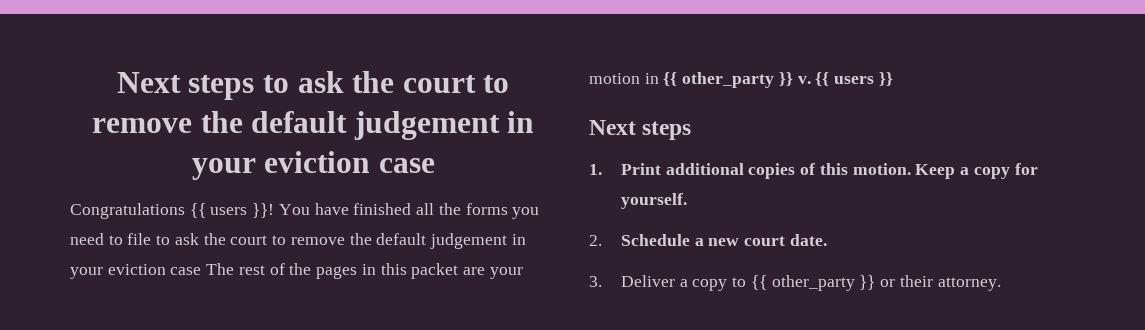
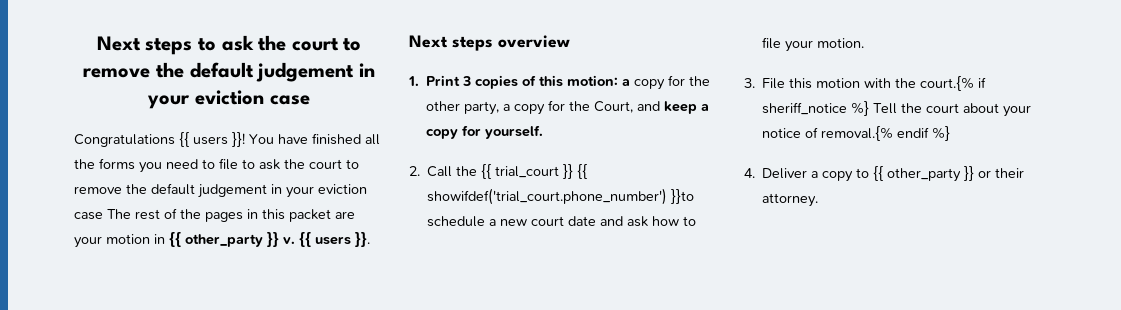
- {{ users }}
- Next steps
+ {{ users }}.
+ Next steps overview
- 1. Print additional copies of this motion. Keep a copy for yourself.
+ 1. Print 3 copies of this motion: a copy for the other party, a copy for the Court, and keep a copy for yourself.
- 2. Schedule a new court date.
- 3. Deliver a copy to {{ other_party }} or their attorney.
+ 2. Call the {{ trial_court }} {{ showifdef('trial_court.phone_number') }}to schedule a new court date and ask how to file your motion.
+ 3. File this motion with the court.{% if sheriff_notice %} Tell the court about your notice of removal.{% endif %}
+ 4. Deliver a copy to {{ other_party }} or their attorney.

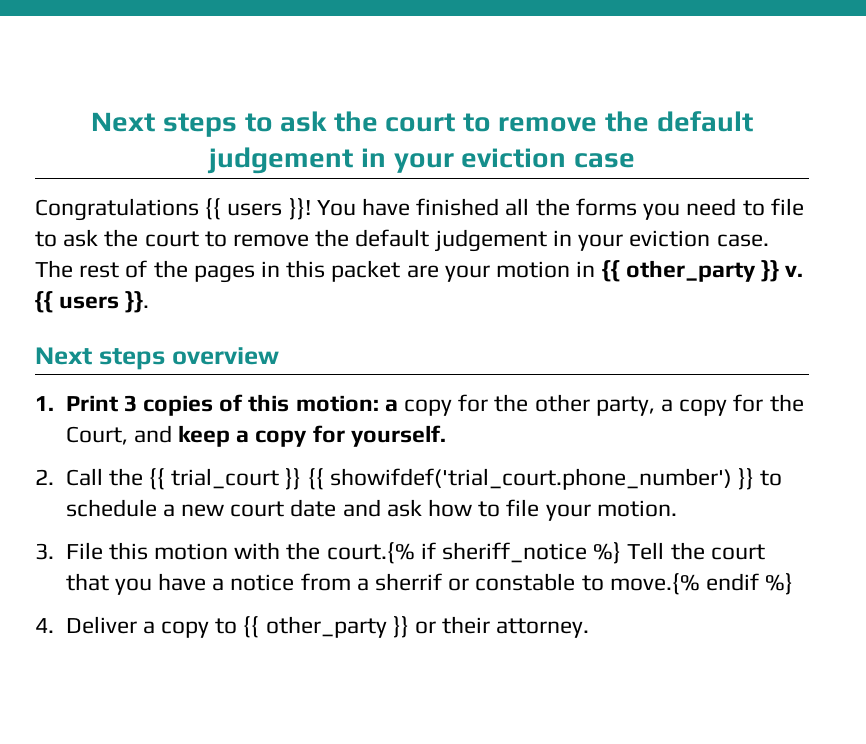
- You have finished all the forms you need to file to ask the court to remove the default judgement in your eviction case The rest of the pages in this packet are your motion in {{ other_party }} v.
+ You have finished all the forms you need to file to ask the court to remove the default judgement in your eviction case. The rest of the pages in this packet are your motion in {{ other_party }} v.
- 2. Call the {{ trial_court }} {{ showifdef('trial_court.phone_number') }}to schedule a new court date and ask how to file your motion.
+ 2. Call the {{ trial_court }} {{ showifdef('trial_court.phone_number') }} to schedule a new court date and ask how to file your motion.
- 3. File this motion with the court.{% if sheriff_notice %} Tell the court about your notice of removal.{% endif %}
+ 3. File this motion with the court.{% if sheriff_notice %} Tell the court that you have a notice from a sherrif or constable to move.{% endif %}

